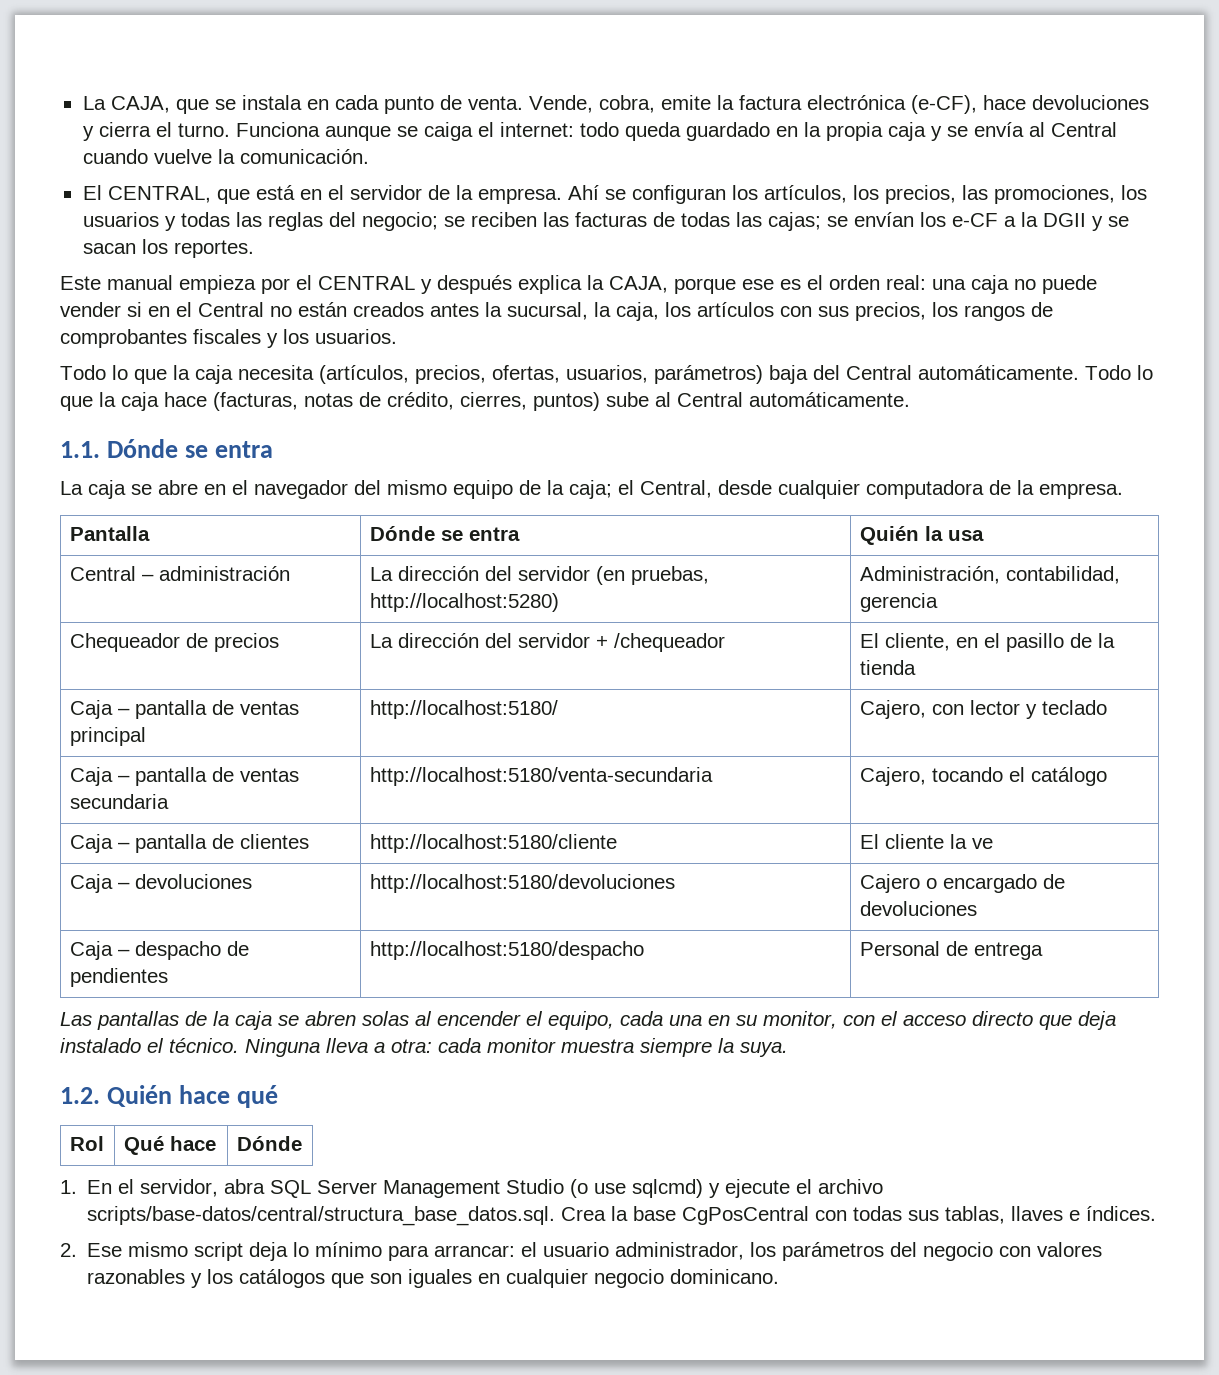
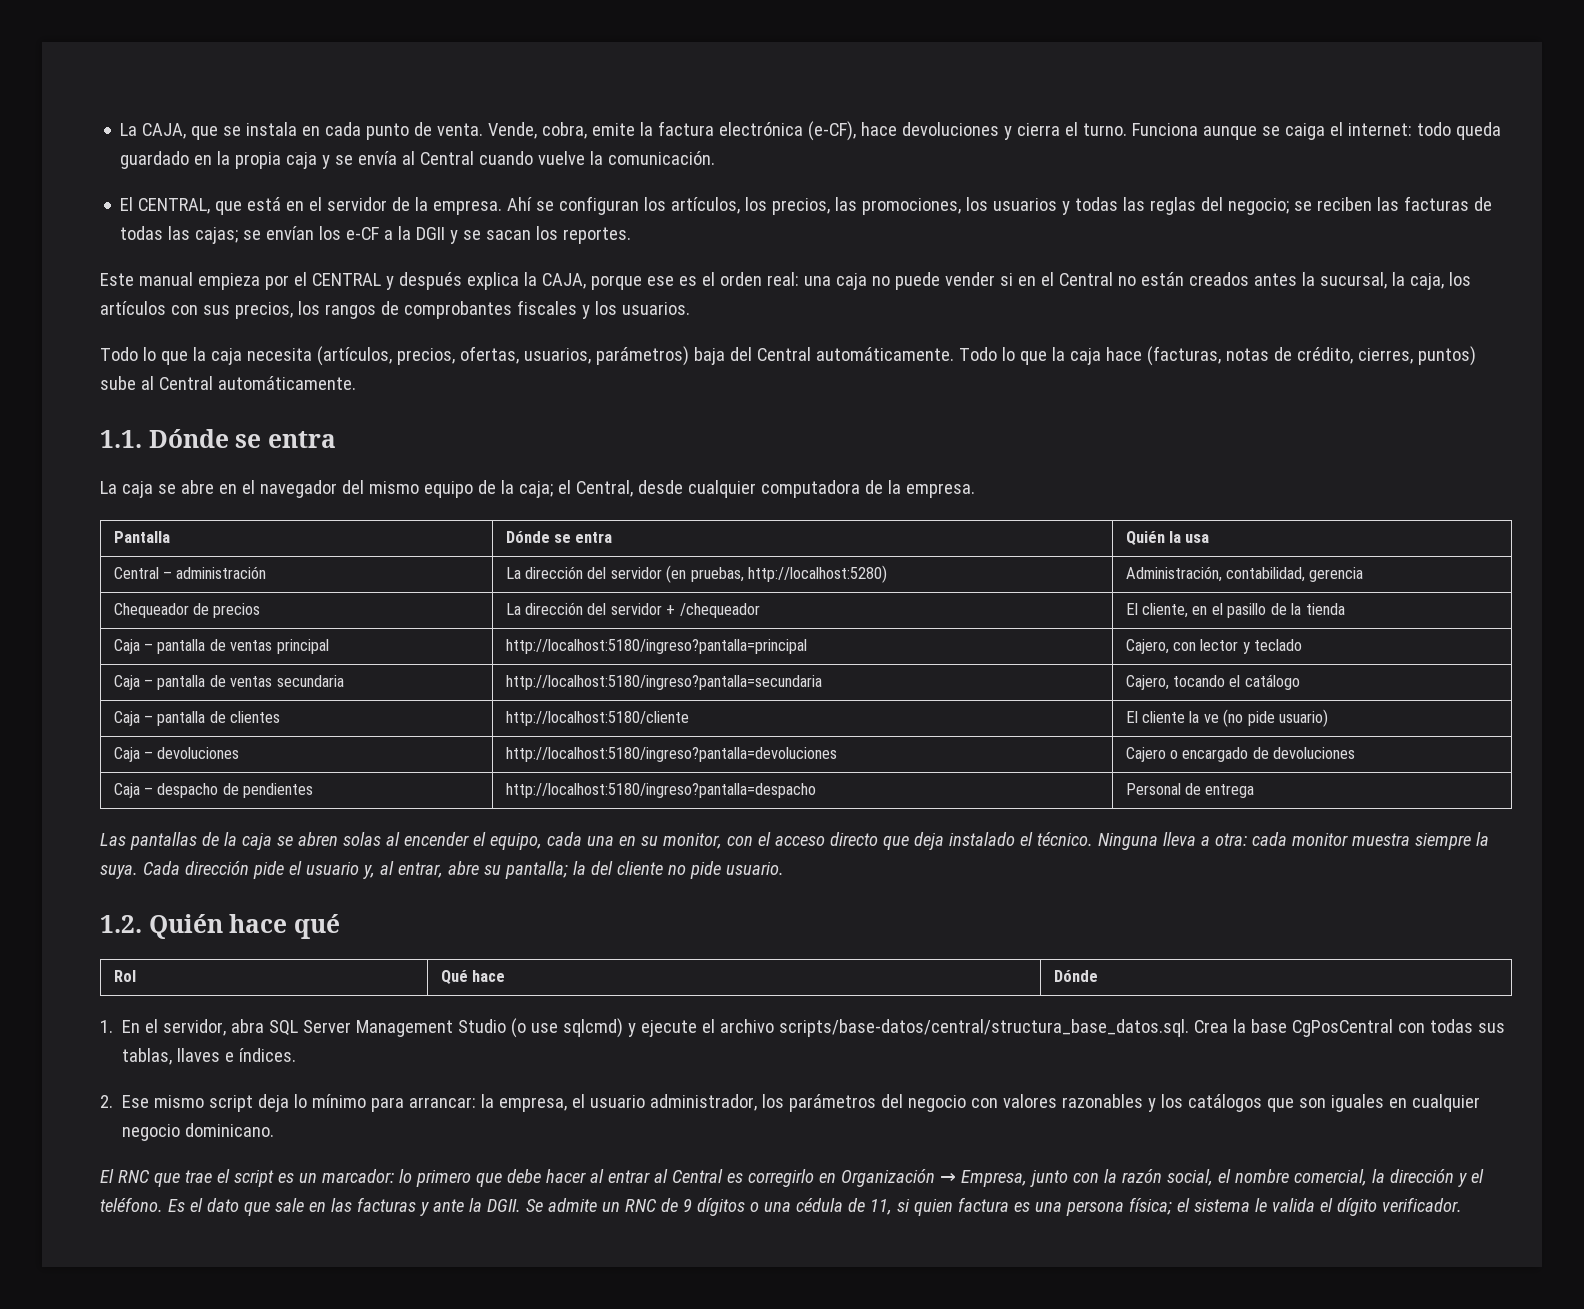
- Caja – pantalla de ventas principal | http://localhost:5180/ | Cajero, con lector y teclado
+ Caja – pantalla de ventas principal | http://localhost:5180/ingreso?pantalla=principal | Cajero, con lector y teclado
- Caja – pantalla de ventas secundaria | http://localhost:5180/venta-secundaria | Cajero, tocando el catálogo
+ Caja – pantalla de ventas secundaria | http://localhost:5180/ingreso?pantalla=secundaria | Cajero, tocando el catálogo
- Caja – pantalla de clientes | http://localhost:5180/cliente | El cliente la ve
+ Caja – pantalla de clientes | http://localhost:5180/cliente | El cliente la ve (no pide usuario)
- Caja – devoluciones | http://localhost:5180/devoluciones | Cajero o encargado de devoluciones
+ Caja – devoluciones | http://localhost:5180/ingreso?pantalla=devoluciones | Cajero o encargado de devoluciones
- Caja – despacho de pendientes | http://localhost:5180/despacho | Personal de entrega
+ Caja – despacho de pendientes | http://localhost:5180/ingreso?pantalla=despacho | Personal de entrega
+ Cada dirección pide el usuario y, al entrar, abre su pantalla; la del cliente no pide usuario.
- 2. Ese mismo script deja lo mínimo para arrancar: el usuario administrador, los parámetros del negocio con valores razonables y los catálogos que son iguales en cualquier negocio dominicano.
+ 2. Ese mismo script deja lo mínimo para arrancar: la empresa, el usuario administrador, los parámetros del negocio con valores razonables y los catálogos que son iguales en cualquier negocio dominicano.
+ El RNC que trae el script es un marcador: lo primero que debe hacer al entrar al Central es corregirlo en Organización → Empresa, junto con la razón social, el nombre comercial, la dirección y el teléfono. Es el dato que sale en las facturas y ante la DGII. Se admite un RNC de 9 dígitos o una cédula de 11, si quien factura es una persona física; el sistema le valida el dígito verificador.

